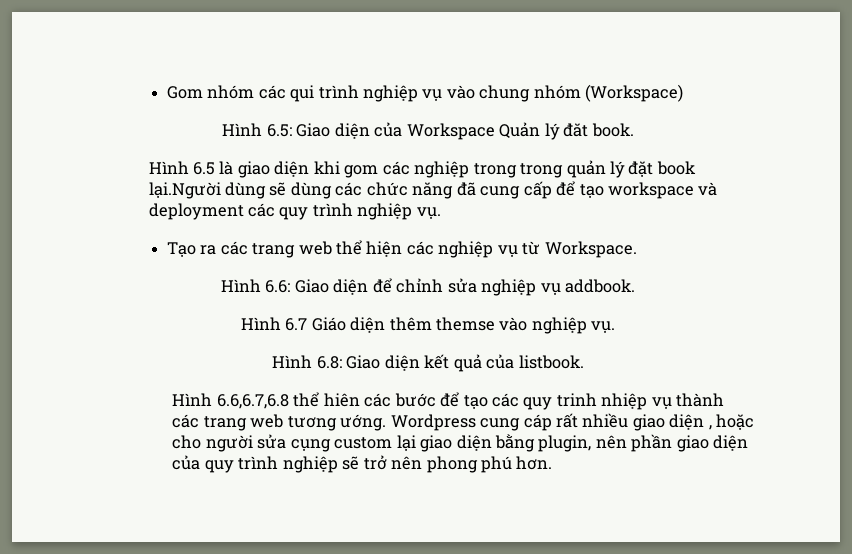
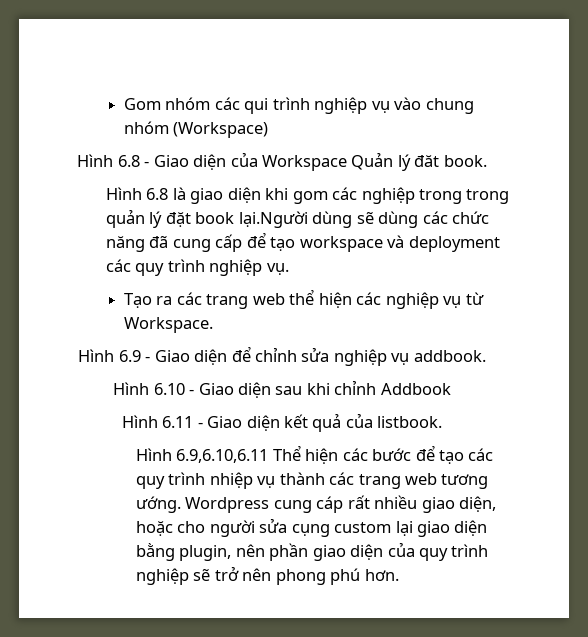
- Hình 6.5: Giao diện của Workspace Quản lý đăt book.
+ Hình 6.8 - Giao diện của Workspace Quản lý đăt book.
- Hình 6.5 là giao diện khi gom các nghiệp trong trong quản lý đặt book lại.Người dùng sẽ dùng các chức năng đã cung cấp để tạo workspace và deployment các quy trình nghiệp vụ.
+ Hình 6.8 là giao diện khi gom các nghiệp trong trong quản lý đặt book lại.Người dùng sẽ dùng các chức năng đã cung cấp để tạo workspace và deployment các quy trình nghiệp vụ.
- Hình 6.6: Giao diện để chỉnh sửa nghiệp vụ addbook.
+ Hình 6.9 - Giao diện để chỉnh sửa nghiệp vụ addbook.
- Hình 6.7 Giáo diện thêm themse vào nghiệp vụ.
- Hình 6.8: Giao diện kết quả của listbook.
+ Hình 6.10 - Giao diện sau khi chỉnh Addbook
+ Hình 6.11 - Giao diện kết quả của listbook.
- Hình 6.6,6.7,6.8 thể hiên các bước để tạo các quy trinh nhiệp vụ thành các trang web tương ướng.
+ Hình 6.9,6.10,6.11 Thể hiện các bước để tạo các quy trình nhiệp vụ thành các trang web tương ướng.
- Wordpress cung cáp rất nhiều giao diện , hoặc cho người sửa cụng custom lại giao diện bằng plugin, nên phần giao diện của quy trình nghiệp sẽ trở nên phong phú hơn.
+ Wordpress cung cáp rất nhiều giao diện, hoặc cho người sửa cụng custom lại giao diện bằng plugin, nên phần giao diện của quy trình nghiệp sẽ trở nên phong phú hơn.

